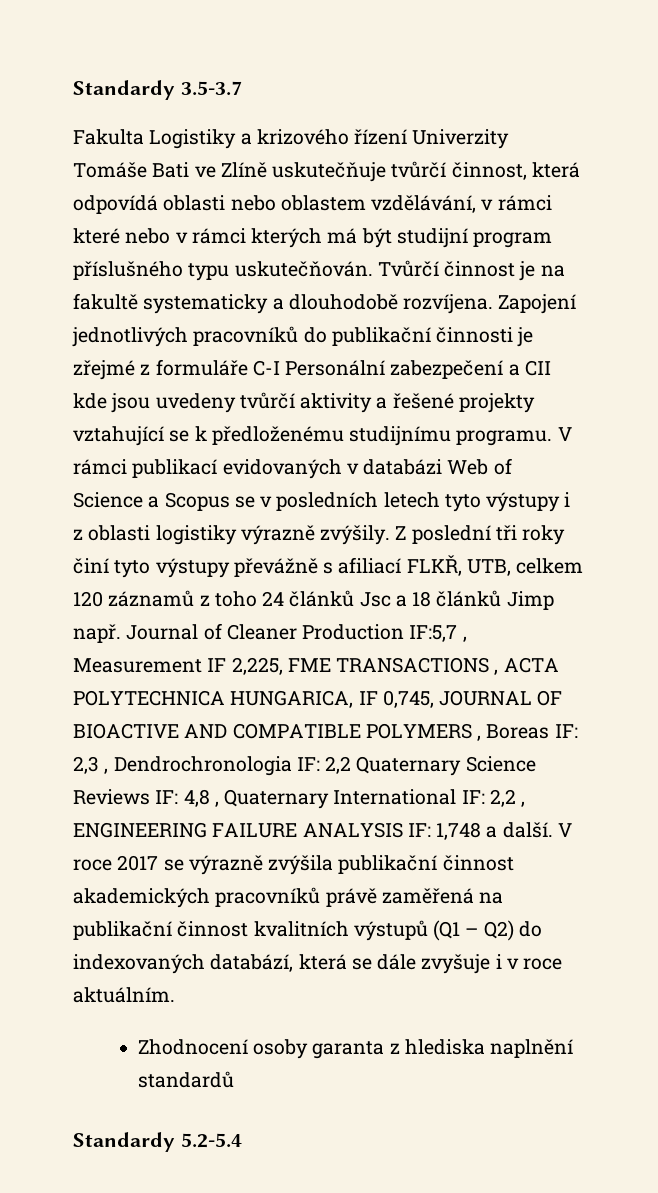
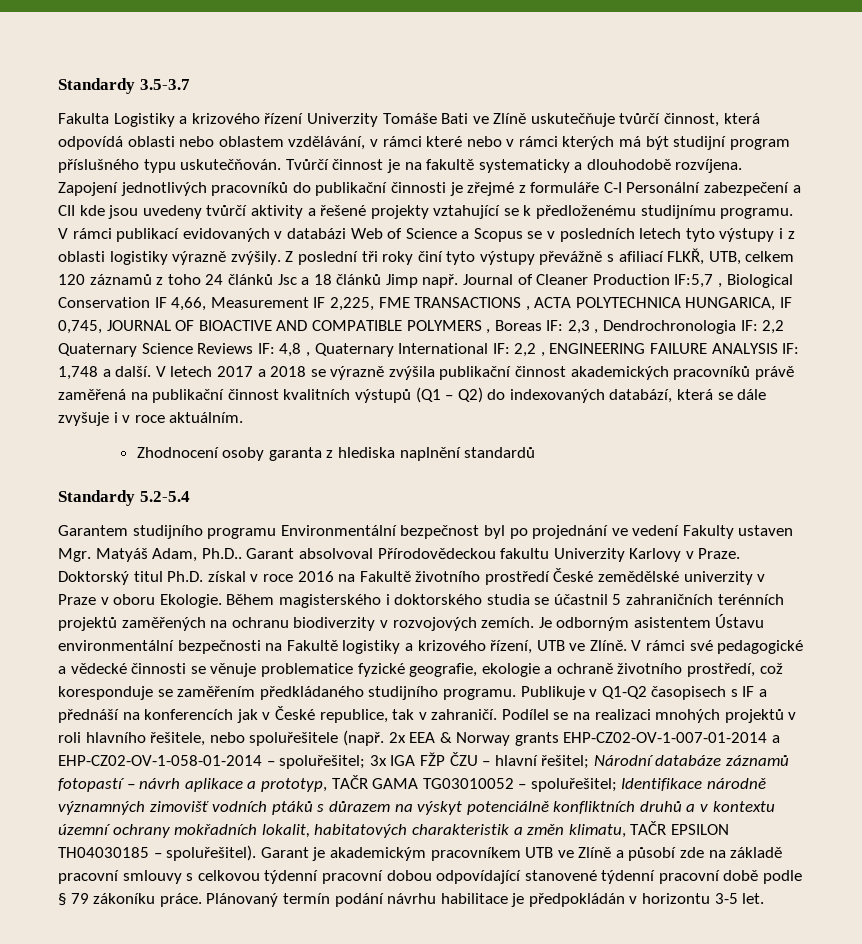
- Journal of Cleaner Production IF:5,7 , Measurement IF 2,225, FME TRANSACTIONS , ACTA POLYTECHNICA HUNGARICA, IF 0,745, JOURNAL OF BIOACTIVE AND COMPATIBLE POLYMERS , Boreas IF: 2,3 , Dendrochronologia IF: 2,2 Quaternary Science Reviews IF: 4,8 , Quaternary International IF: 2,2 , ENGINEERING FAILURE ANALYSIS IF: 1,748 a další.
+ Journal of Cleaner Production IF:5,7 , Biological Conservation IF 4,66, Measurement IF 2,225, FME TRANSACTIONS , ACTA POLYTECHNICA HUNGARICA, IF 0,745, JOURNAL OF BIOACTIVE AND COMPATIBLE POLYMERS , Boreas IF: 2,3 , Dendrochronologia IF: 2,2 Quaternary Science Reviews IF: 4,8 , Quaternary International IF: 2,2 , ENGINEERING FAILURE ANALYSIS IF: 1,748 a další.
- V roce 2017 se výrazně zvýšila publikační činnost akademických pracovníků právě zaměřená na publikační činnost kvalitních výstupů (Q1 – Q2) do indexovaných databází, která se dále zvyšuje i v roce aktuálním.
+ V letech 2017 a 2018 se výrazně zvýšila publikační činnost akademických pracovníků právě zaměřená na publikační činnost kvalitních výstupů (Q1 – Q2) do indexovaných databází, která se dále zvyšuje i v roce aktuálním.
+ Garantem studijního programu Environmentální bezpečnost byl po projednání ve vedení Fakulty ustaven Mgr. Matyáš Adam, Ph.D.. Garant absolvoval Přírodovědeckou fakultu Univerzity Karlovy v Praze. Doktorský titul Ph.D. získal v roce 2016 na Fakultě životního prostředí České zemědělské univerzity v Praze v oboru Ekologie. Během magisterského i doktorského studia se účastnil 5 zahraničních terénních projektů zaměřených na ochranu biodiverzity v rozvojových zemích. Je odborným asistentem Ústavu environmentální bezpečnosti na Fakultě logistiky a krizového řízení, UTB ve Zlíně. V rámci své pedagogické a vědecké činnosti se věnuje problematice fyzické geografie, ekologie a ochraně životního prostředí, což koresponduje se zaměřením předkládaného studijního programu. Publikuje v Q1-Q2 časopisech s IF a přednáší na konferencích jak v České republice, tak v zahraničí. Podílel se na realizaci mnohých projektů v roli hlavního řešitele, nebo spoluřešitele (např. 2x EEA & Norway grants EHP-CZ02-OV-1-007-01-2014 a EHP-CZ02-OV-1-058-01-2014 – spoluřešitel; 3x IGA FŽP ČZU – hlavní řešitel; Národní databáze záznamů fotopastí – návrh aplikace a prototyp, TAČR GAMA TG03010052 – spoluřešitel; Identifikace národně významných zimovišť vodních ptáků s důrazem na výskyt potenciálně konfliktních druhů a v kontextu územní ochrany mokřadních lokalit, habitatových charakteristik a změn klimatu, TAČR EPSILON TH04030185 – spoluřešitel). Garant je akademickým pracovníkem UTB ve Zlíně a působí zde na základě pracovní smlouvy s celkovou týdenní pracovní dobou odpovídající stanovené týdenní pracovní době podle § 79 zákoníku práce. Plánovaný termín podání návrhu habilitace je předpokládán v horizontu 3-5 let.

